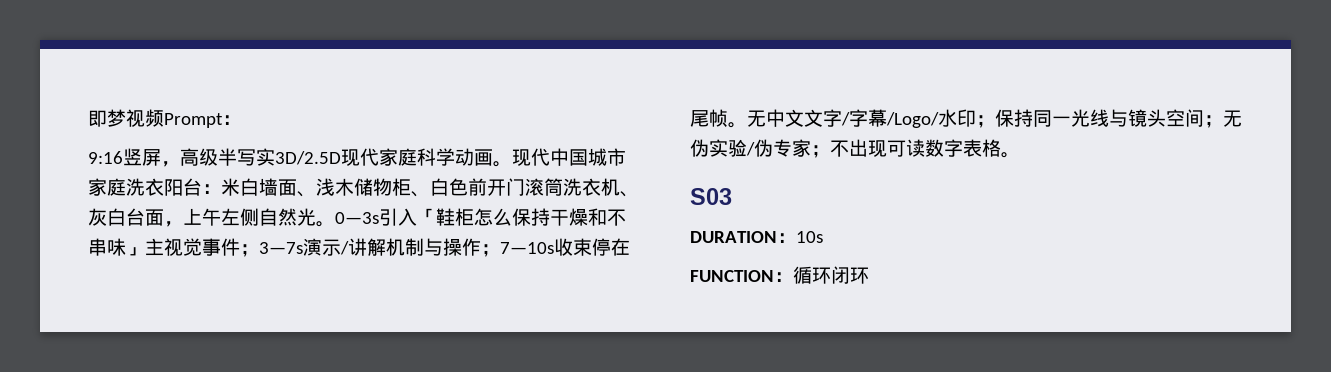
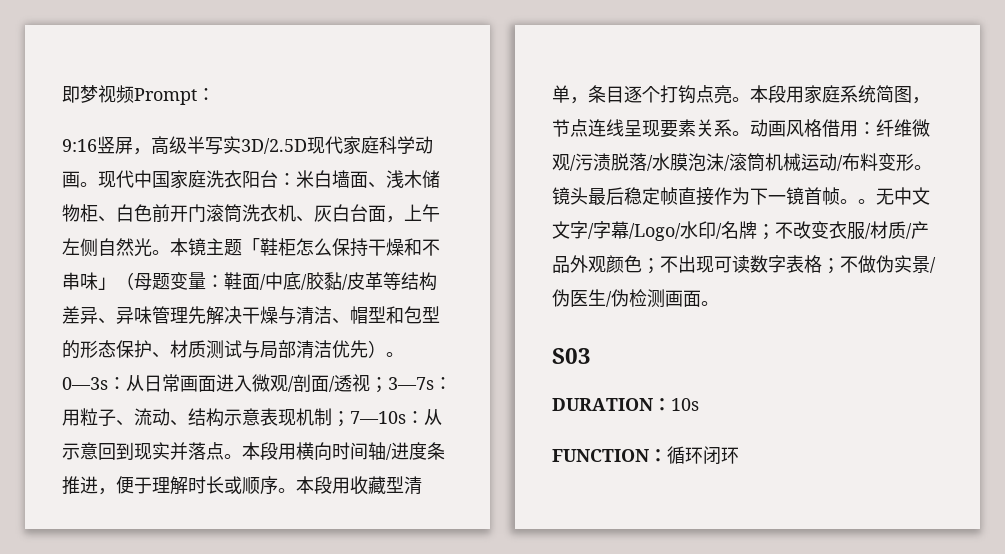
- 现代中国城市家庭洗衣阳台：米白墙面、浅木储物柜、白色前开门滚筒洗衣机、灰白台面，上午左侧自然光。
+ 现代中国家庭洗衣阳台：米白墙面、浅木储物柜、白色前开门滚筒洗衣机、灰白台面，上午左侧自然光。
- 0—3s引入「鞋柜怎么保持干燥和不串味」主视觉事件；3—7s演示/讲解机制与操作；7—10s收束停在尾帧。
+ 本镜主题「鞋柜怎么保持干燥和不串味」（母题变量：鞋面/中底/胶黏/皮革等结构差异、异味管理先解决干燥与清洁、帽型和包型的形态保护、材质测试与局部清洁优先）。0—3s：从日常画面进入微观/剖面/透视；3—7s：用粒子、流动、结构示意表现机制；7—10s：从示意回到现实并落点。本段用横向时间轴/进度条推进，便于理解时长或顺序。本段用收藏型清单，条目逐个打钩点亮。本段用家庭系统简图，节点连线呈现要素关系。动画风格借用：纤维微观/污渍脱落/水膜泡沫/滚筒机械运动/布料变形。镜头最后稳定帧直接作为下一镜首帧。。
- 无中文文字/字幕/Logo/水印；保持同一光线与镜头空间；无伪实验/伪专家；不出现可读数字表格。
+ 无中文文字/字幕/Logo/水印/名牌；不改变衣服/材质/产品外观颜色；不出现可读数字表格；不做伪实景/伪医生/伪检测画面。

